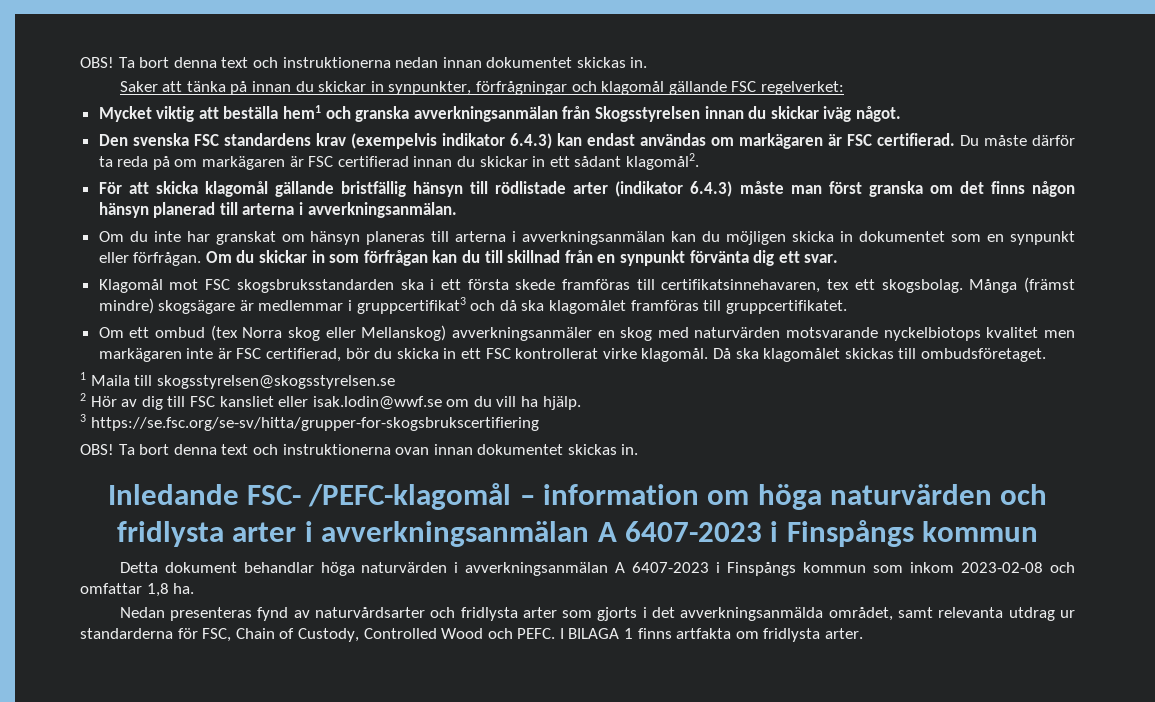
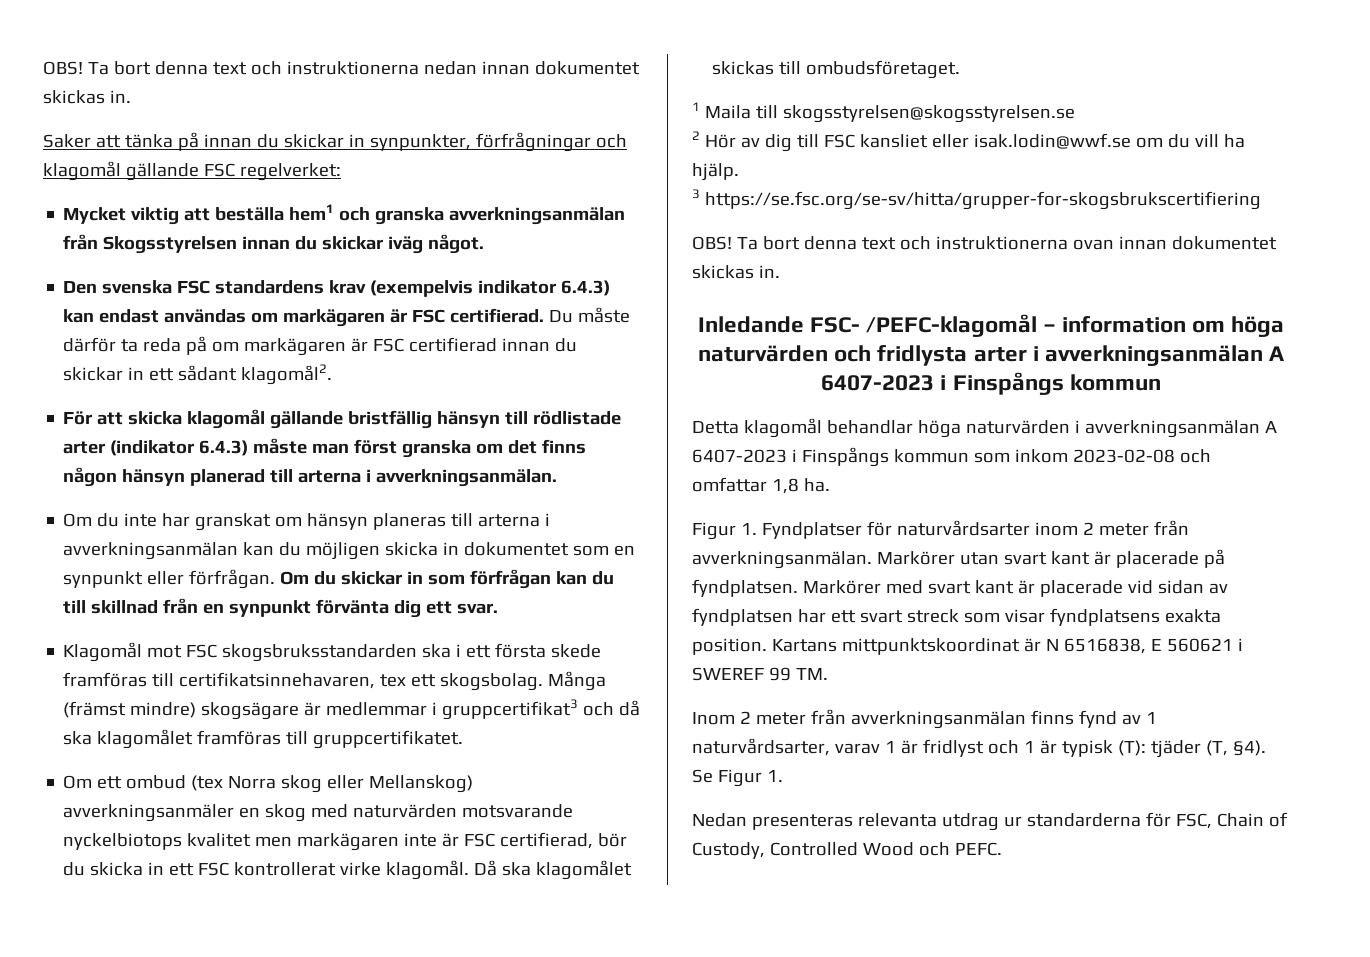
- Detta dokument behandlar höga naturvärden i avverkningsanmälan A 6407-2023 i Finspångs kommun som inkom 2023-02-08 och omfattar 1,8 ha.
+ Detta klagomål behandlar höga naturvärden i avverkningsanmälan A 6407-2023 i Finspångs kommun som inkom 2023-02-08 och omfattar 1,8 ha.
- Nedan presenteras fynd av naturvårdsarter och fridlysta arter som gjorts i det avverkningsanmälda området, samt relevanta utdrag ur standarderna för FSC, Chain of Custody, Controlled Wood och PEFC. I BILAGA 1 finns artfakta om fridlysta arter.
+ Figur 1. Fyndplatser för naturvårdsarter inom 2 meter från avverkningsanmälan. Markörer utan svart kant är placerade på fyndplatsen. Markörer med svart kant är placerade vid sidan av fyndplatsen har ett svart streck som visar fyndplatsens exakta position. Kartans mittpunktskoordinat är N 6516838, E 560621 i SWEREF 99 TM.
+ Inom 2 meter från avverkningsanmälan finns fynd av 1 naturvårdsarter, varav 1 är fridlyst och 1 är typisk (T): tjäder (T, §4). Se Figur 1.
+ Nedan presenteras relevanta utdrag ur standarderna för FSC, Chain of Custody, Controlled Wood och PEFC.

